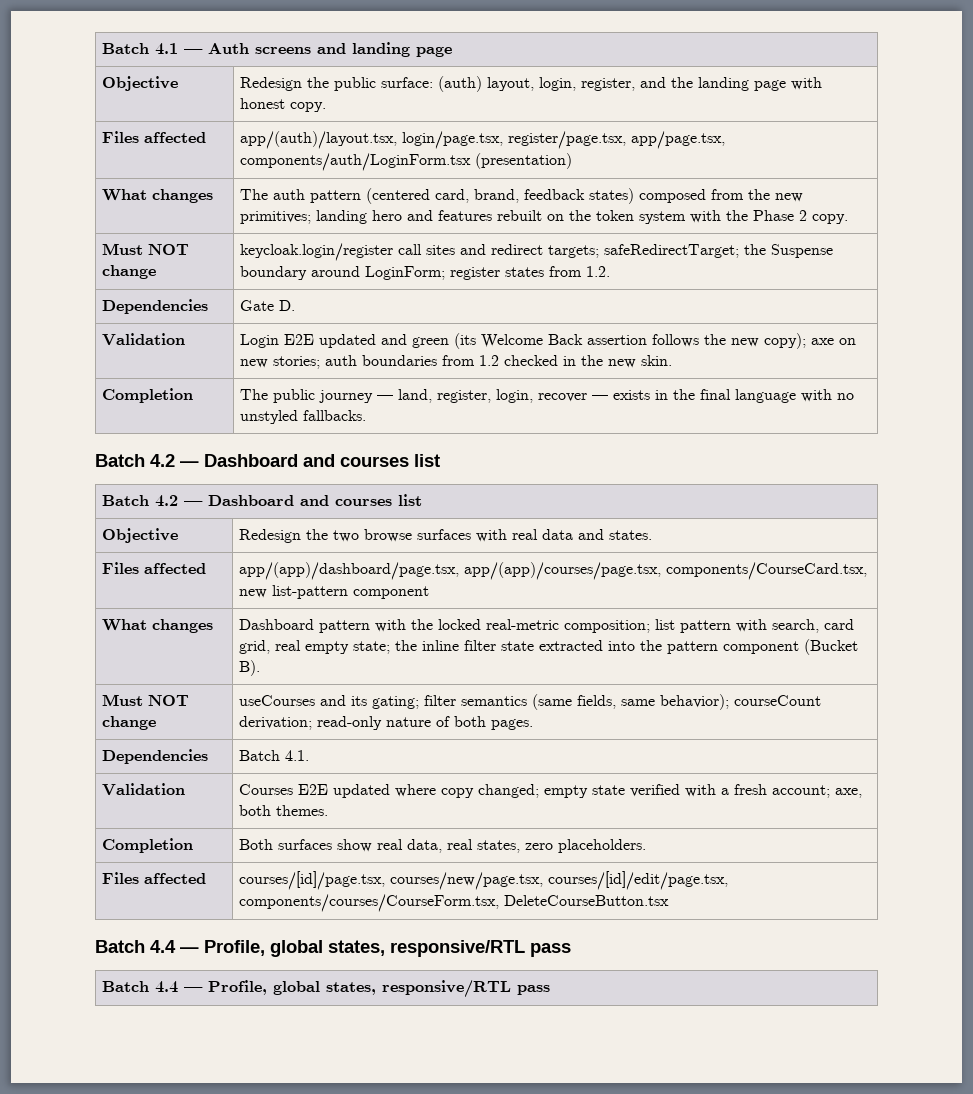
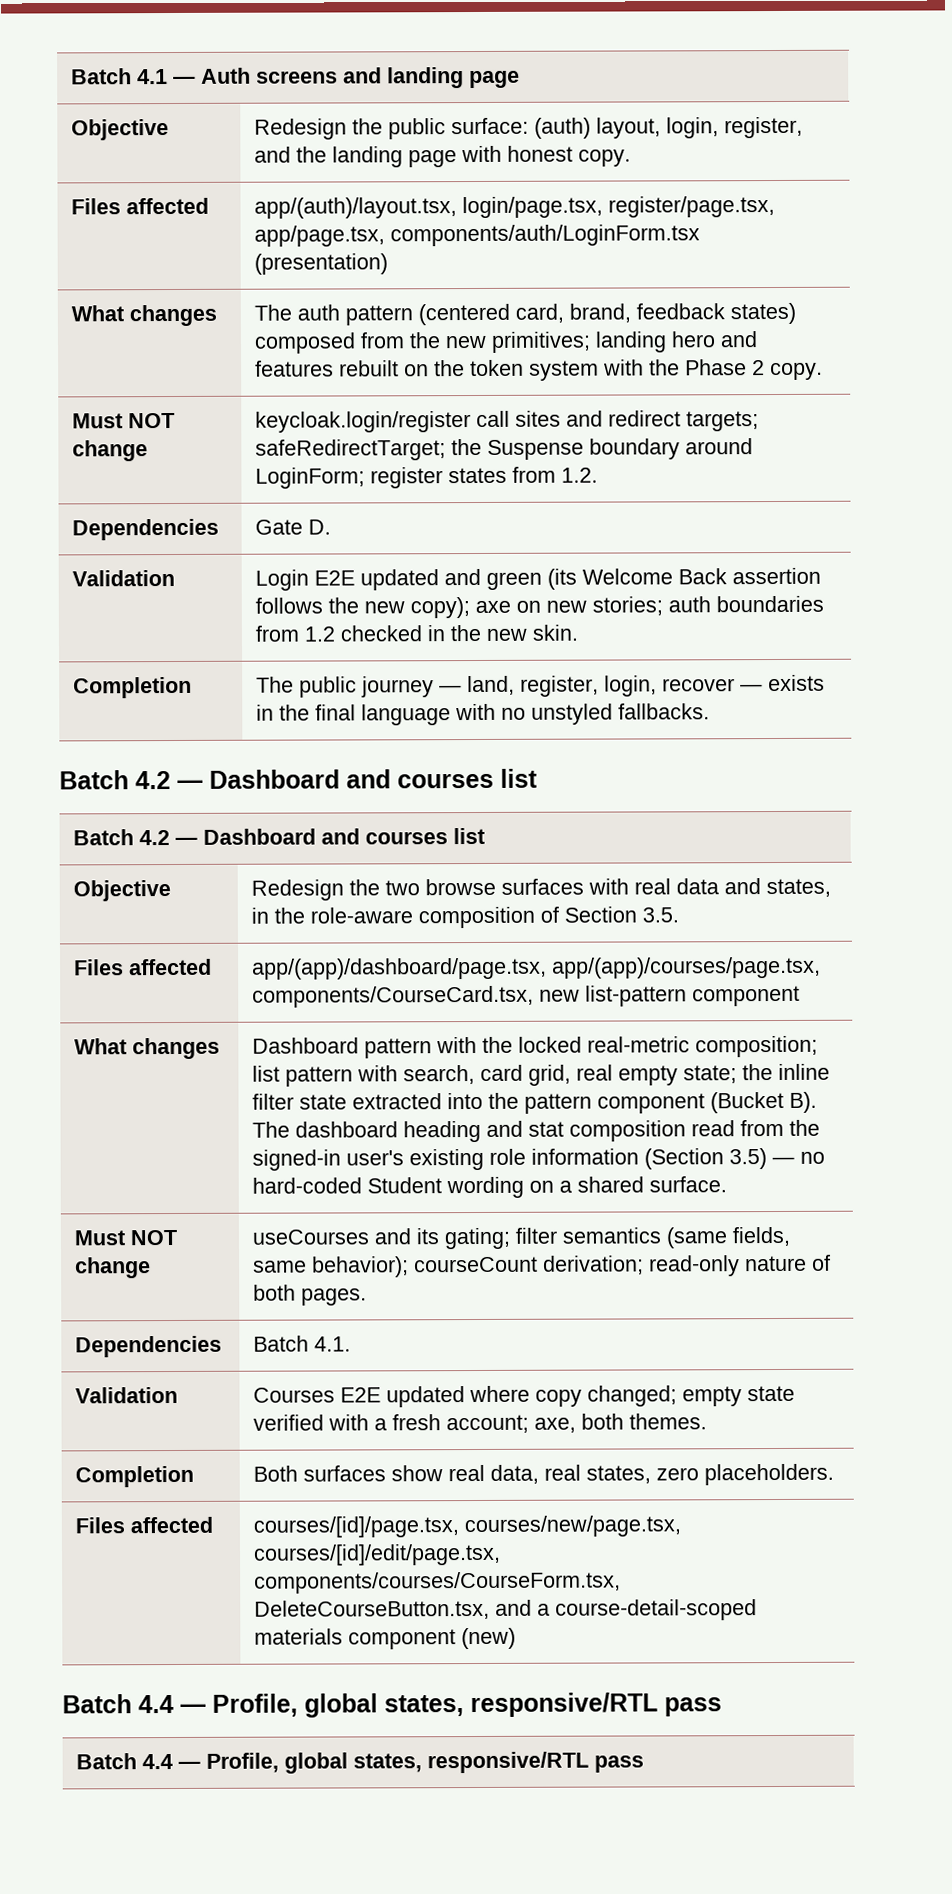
- Objective | Redesign the two browse surfaces with real data and states.
+ Objective | Redesign the two browse surfaces with real data and states, in the role-aware composition of Section 3.5.
- Dashboard pattern with the locked real-metric composition; list pattern with search, card grid, real empty state; the inline filter state extracted into the pattern component (Bucket B).
+ Dashboard pattern with the locked real-metric composition; list pattern with search, card grid, real empty state; the inline filter state extracted into the pattern component (Bucket B). The dashboard heading and stat composition read from the signed-in user's existing role information (Section 3.5) — no hard-coded Student wording on a shared surface.
- Files affected | courses/[id]/page.tsx, courses/new/page.tsx, courses/[id]/edit/page.tsx, components/courses/CourseForm.tsx, DeleteCourseButton.tsx
+ Files affected | courses/[id]/page.tsx, courses/new/page.tsx, courses/[id]/edit/page.tsx, components/courses/CourseForm.tsx, DeleteCourseButton.tsx, and a course-detail-scoped materials component (new)

